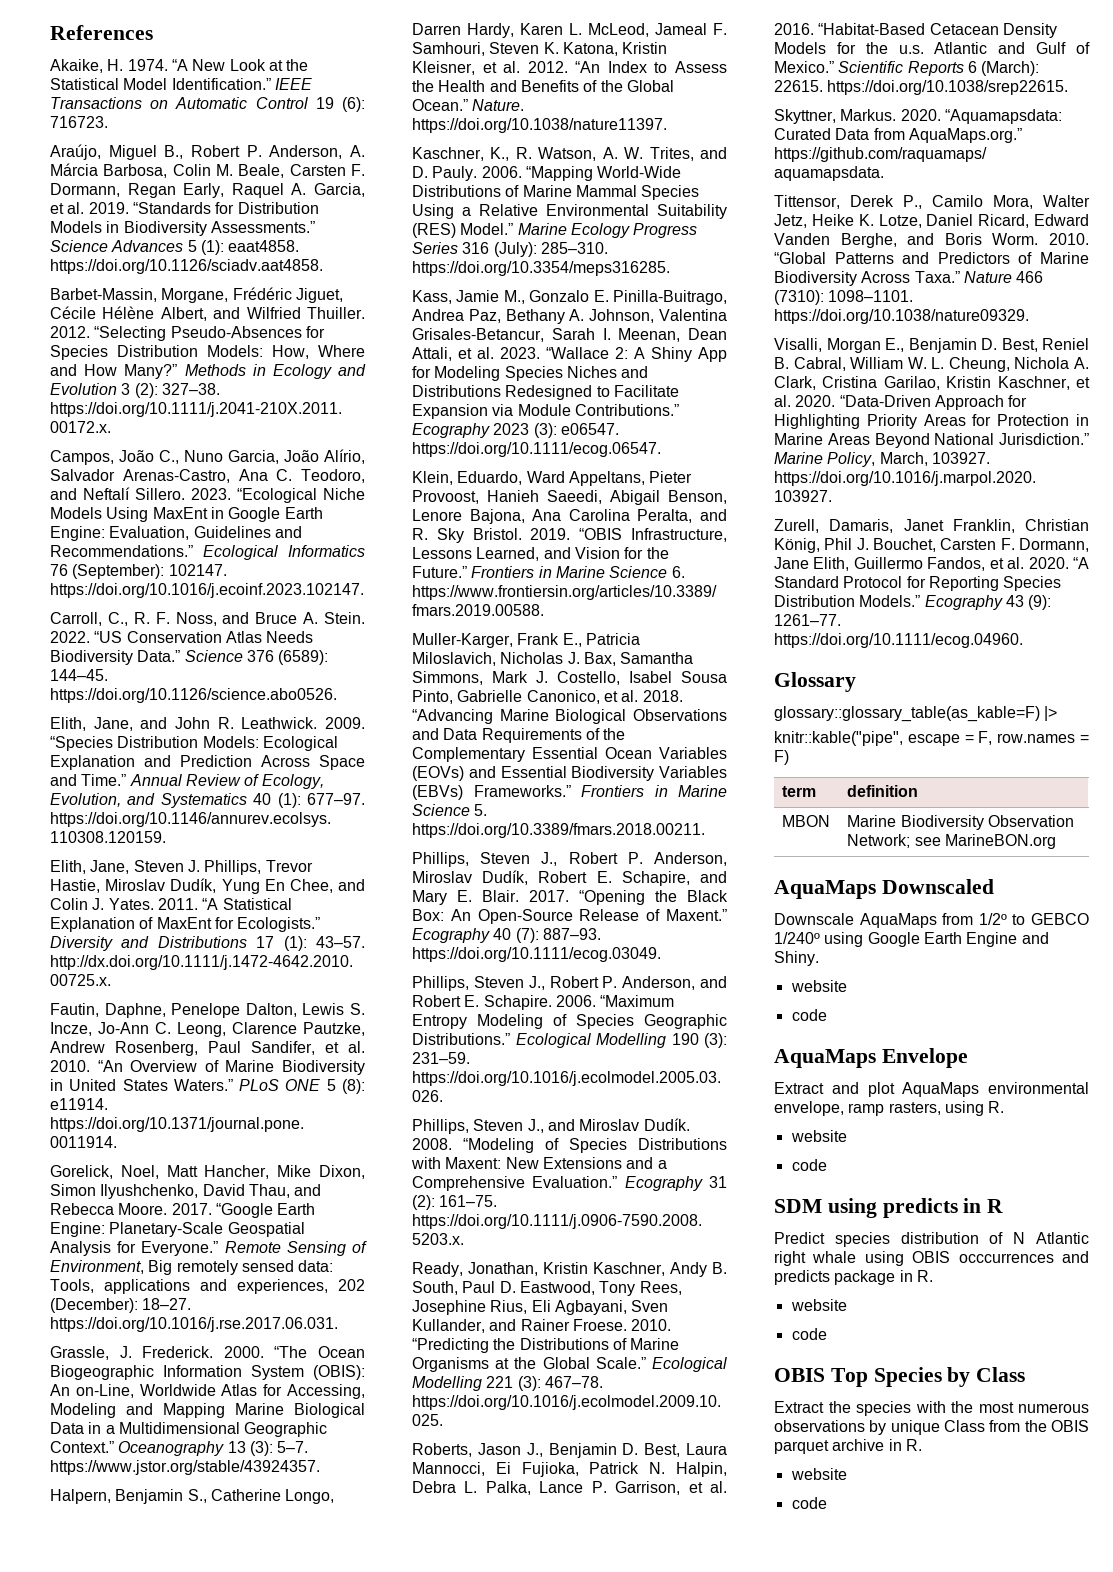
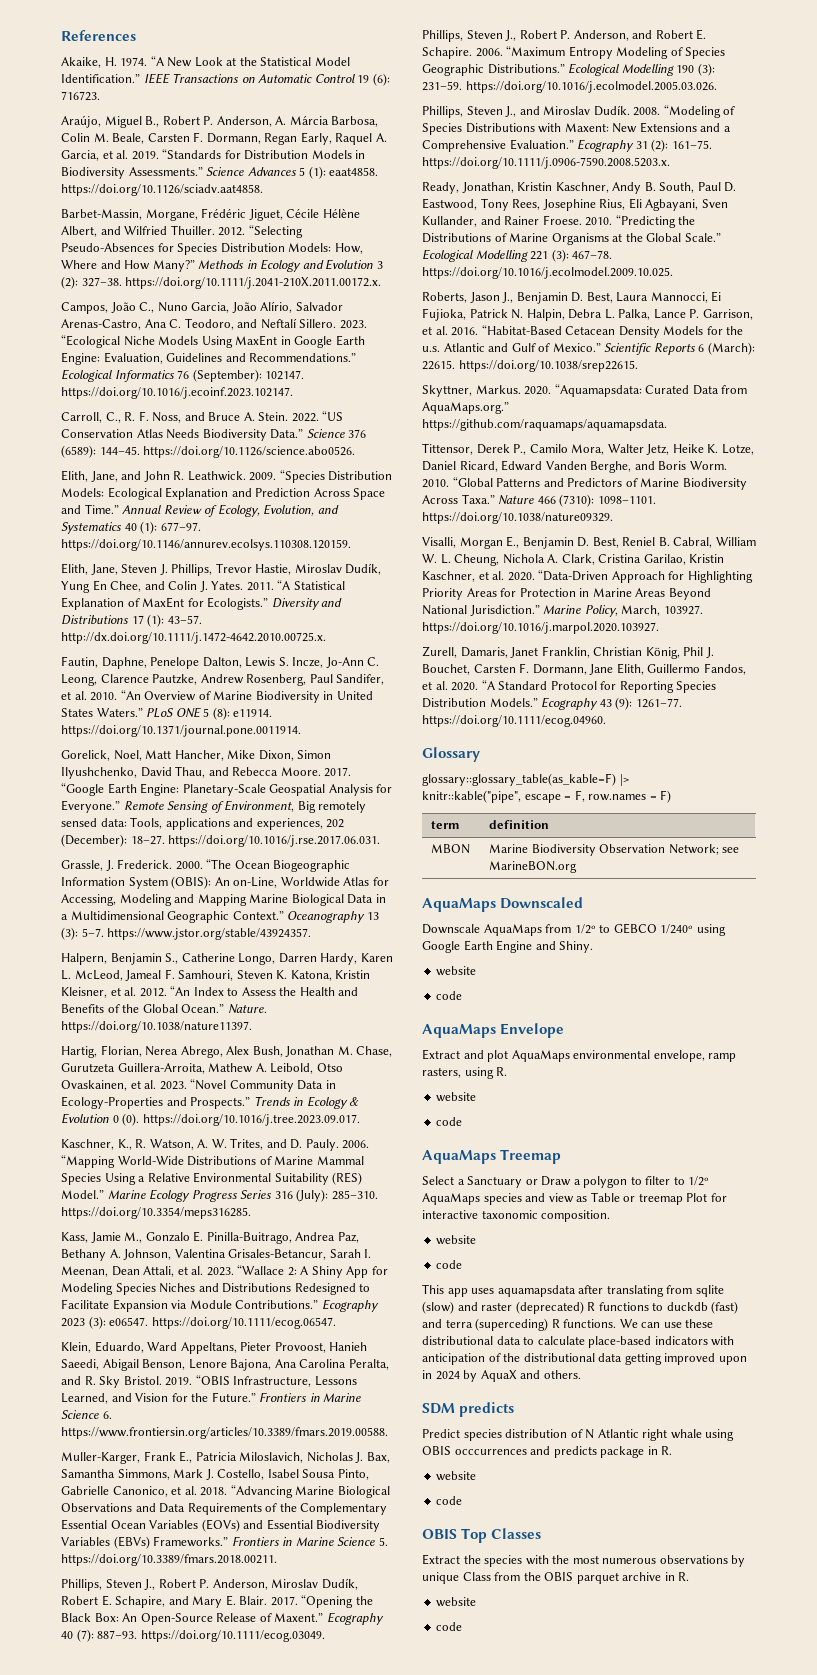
+ Hartig, Florian, Nerea Abrego, Alex Bush, Jonathan M. Chase, Gurutzeta Guillera-Arroita, Mathew A. Leibold, Otso Ovaskainen, et al. 2023. “Novel Community Data in Ecology-Properties and Prospects.” Trends in Ecology & Evolution 0 (0). https://doi.org/10.1016/j.tree.2023.09.017.
+ AquaMaps Treemap
+ Select a Sanctuary or Draw a polygon to filter to 1/2º AquaMaps species and view as Table or treemap Plot for interactive taxonomic composition.
+ website
+ code
+ This app uses aquamapsdata after translating from sqlite (slow) and raster (deprecated) R functions to duckdb (fast) and terra (superceding) R functions. We can use these distributional data to calculate place-based indicators with anticipation of the distributional data getting improved upon in 2024 by AquaX and others.
- SDM using predicts in R
+ SDM predicts
- OBIS Top Species by Class
+ OBIS Top Classes

